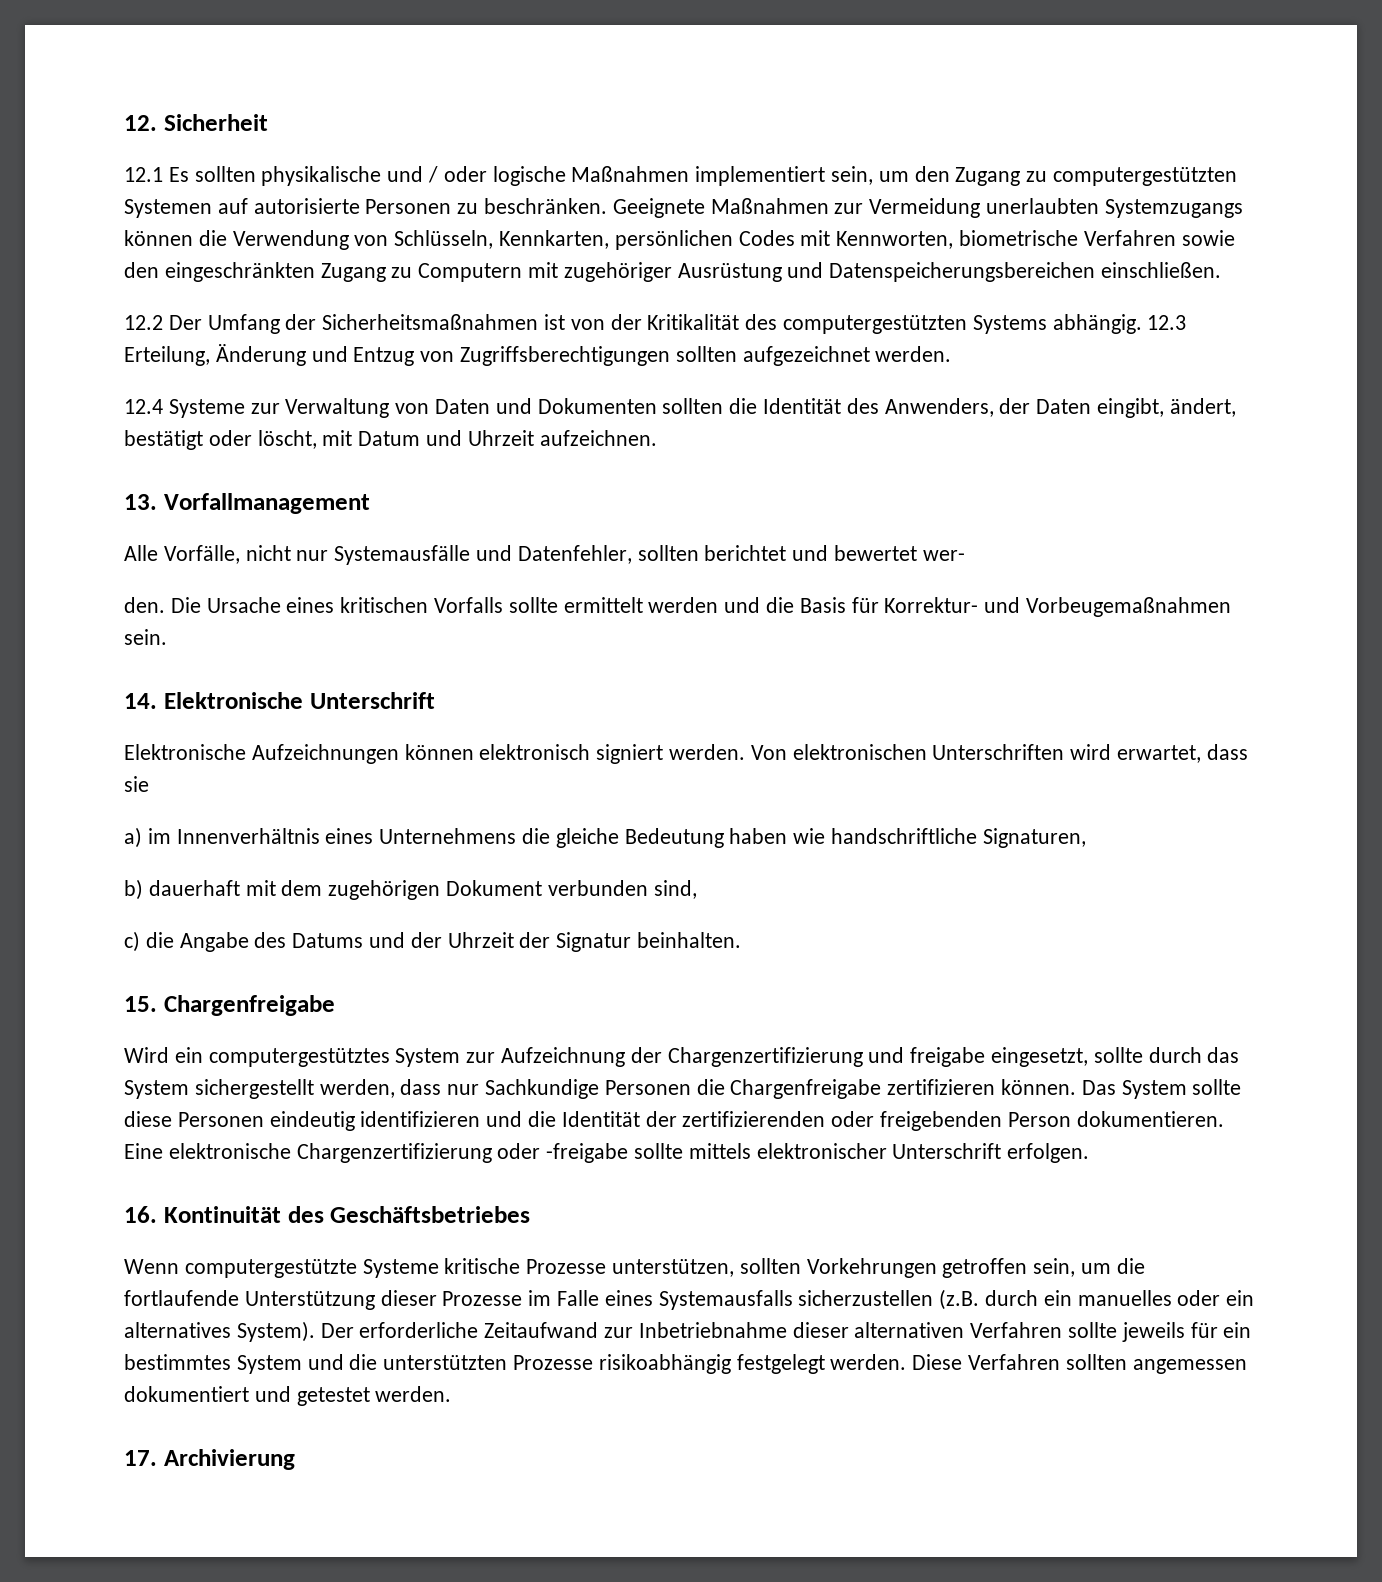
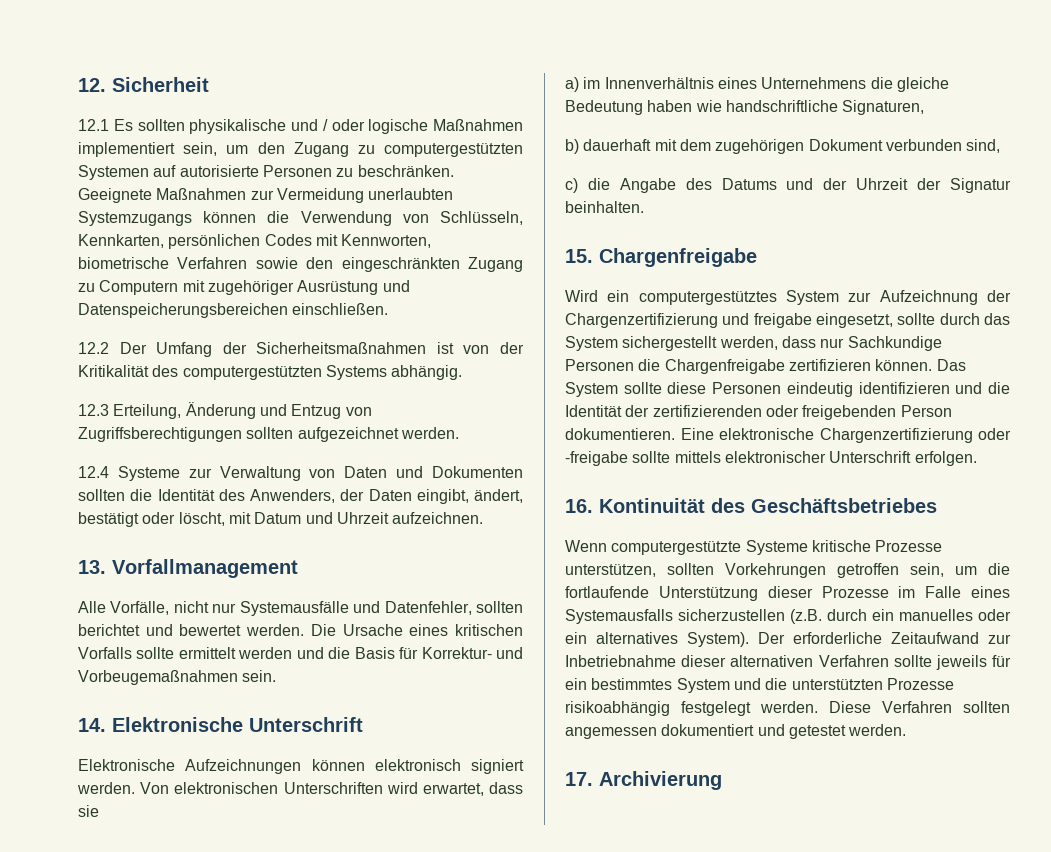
- 12.2 Der Umfang der Sicherheitsmaßnahmen ist von der Kritikalität des computergestützten Systems abhängig. 12.3 Erteilung, Änderung und Entzug von Zugriffsberechtigungen sollten aufgezeichnet werden.
+ 12.2 Der Umfang der Sicherheitsmaßnahmen ist von der Kritikalität des computergestützten Systems abhängig.
+ 12.3 Erteilung, Änderung und Entzug von Zugriffsberechtigungen sollten aufgezeichnet werden.
- Alle Vorfälle, nicht nur Systemausfälle und Datenfehler, sollten berichtet und bewertet wer-
- den.
+ Alle Vorfälle, nicht nur Systemausfälle und Datenfehler, sollten berichtet und bewertet werden.

